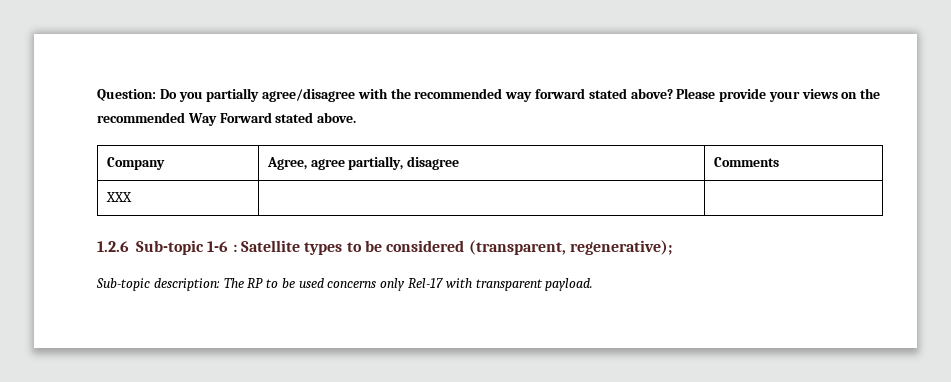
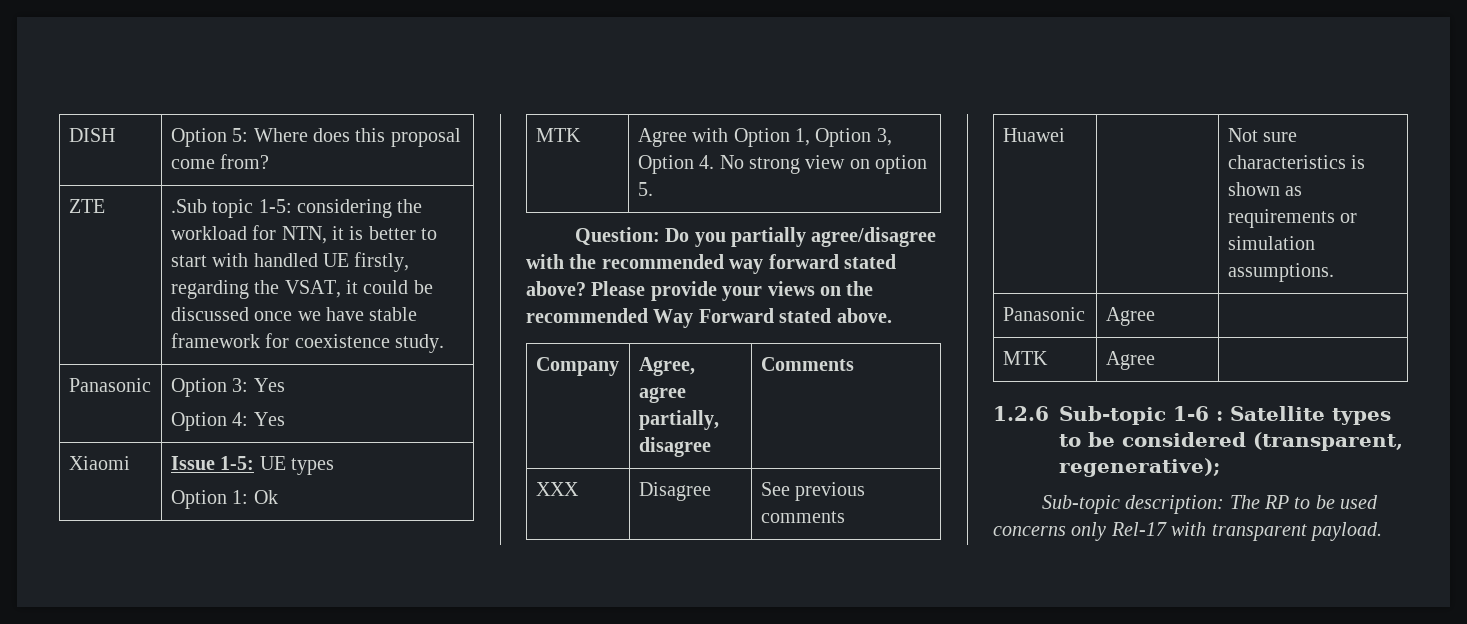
+ DISH | Option 5: Where does this proposal come from?
+ ZTE | .Sub topic 1-5: considering the workload for NTN, it is better to start with handled UE firstly, regarding the VSAT, it could be discussed once we have stable framework for coexistence study.
+ Panasonic | Option 3: Yes
+ Option 4: Yes
+ Xiaomi | Issue 1-5: UE types
+ Option 1: Ok
+ MTK | Agree with Option 1, Option 3, Option 4. No strong view on option 5.
- XXX | |
+ XXX | Disagree | See previous comments
+ Huawei | | Not sure characteristics is shown as requirements or simulation assumptions.
+ Panasonic | Agree |
+ MTK | Agree |

